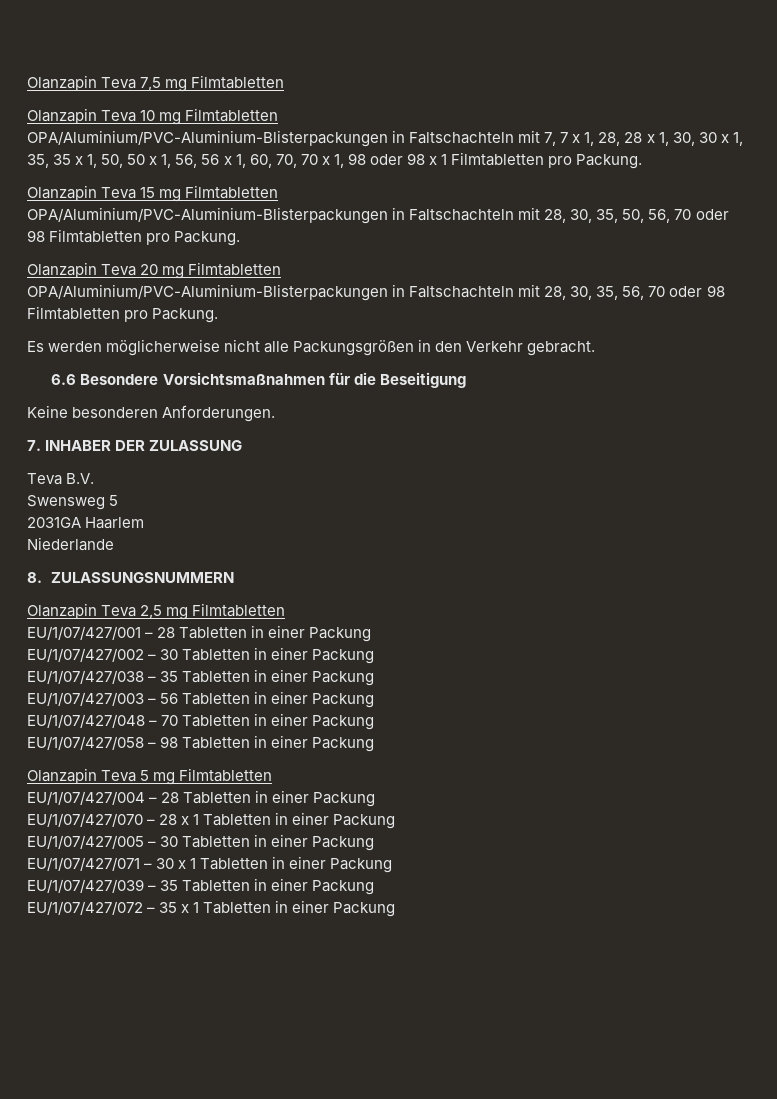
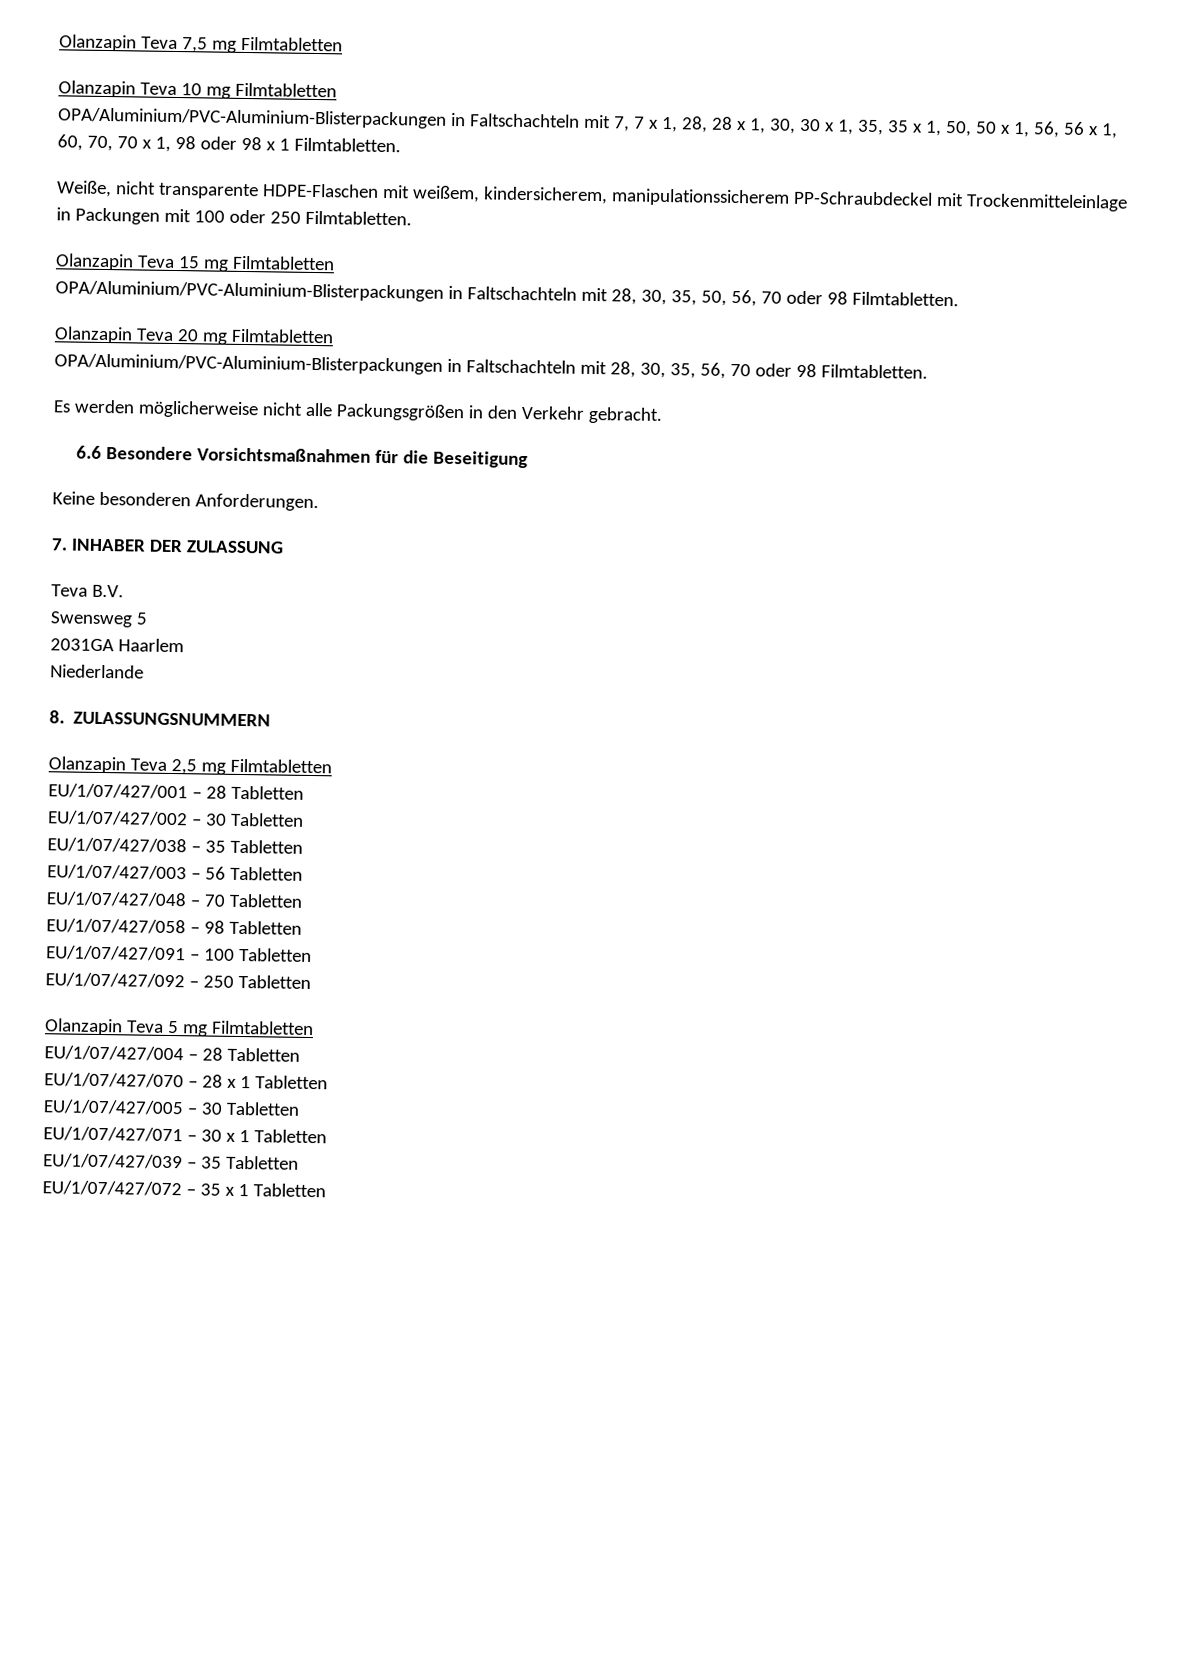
- OPA/Aluminium/PVC-Aluminium-Blisterpackungen in Faltschachteln mit 7, 7 x 1, 28, 28 x 1, 30, 30 x 1, 35, 35 x 1, 50, 50 x 1, 56, 56 x 1, 60, 70, 70 x 1, 98 oder 98 x 1 Filmtabletten pro Packung.
+ OPA/Aluminium/PVC-Aluminium-Blisterpackungen in Faltschachteln mit 7, 7 x 1, 28, 28 x 1, 30, 30 x 1, 35, 35 x 1, 50, 50 x 1, 56, 56 x 1, 60, 70, 70 x 1, 98 oder 98 x 1 Filmtabletten.
+ Weiße, nicht transparente HDPE-Flaschen mit weißem, kindersicherem, manipulationssicherem PP-Schraubdeckel mit Trockenmitteleinlage in Packungen mit 100 oder 250 Filmtabletten.
- OPA/Aluminium/PVC-Aluminium-Blisterpackungen in Faltschachteln mit 28, 30, 35, 50, 56, 70 oder 98 Filmtabletten pro Packung.
+ OPA/Aluminium/PVC-Aluminium-Blisterpackungen in Faltschachteln mit 28, 30, 35, 50, 56, 70 oder 98 Filmtabletten.
- OPA/Aluminium/PVC-Aluminium-Blisterpackungen in Faltschachteln mit 28, 30, 35, 56, 70 oder 98 Filmtabletten pro Packung.
+ OPA/Aluminium/PVC-Aluminium-Blisterpackungen in Faltschachteln mit 28, 30, 35, 56, 70 oder 98 Filmtabletten.
- EU/1/07/427/001 – 28 Tabletten in einer Packung
+ EU/1/07/427/001 – 28 Tabletten
- EU/1/07/427/002 – 30 Tabletten in einer Packung
+ EU/1/07/427/002 – 30 Tabletten
- EU/1/07/427/038 – 35 Tabletten in einer Packung
+ EU/1/07/427/038 – 35 Tabletten
- EU/1/07/427/003 – 56 Tabletten in einer Packung
+ EU/1/07/427/003 – 56 Tabletten
- EU/1/07/427/048 – 70 Tabletten in einer Packung
+ EU/1/07/427/048 – 70 Tabletten
- EU/1/07/427/058 – 98 Tabletten in einer Packung
+ EU/1/07/427/058 – 98 Tabletten
+ EU/1/07/427/091 – 100 Tabletten
+ EU/1/07/427/092 – 250 Tabletten
- EU/1/07/427/004 – 28 Tabletten in einer Packung
+ EU/1/07/427/004 – 28 Tabletten
- EU/1/07/427/070 – 28 x 1 Tabletten in einer Packung
+ EU/1/07/427/070 – 28 x 1 Tabletten
- EU/1/07/427/005 – 30 Tabletten in einer Packung
+ EU/1/07/427/005 – 30 Tabletten
- EU/1/07/427/071 – 30 x 1 Tabletten in einer Packung
+ EU/1/07/427/071 – 30 x 1 Tabletten
- EU/1/07/427/039 – 35 Tabletten in einer Packung
+ EU/1/07/427/039 – 35 Tabletten
- EU/1/07/427/072 – 35 x 1 Tabletten in einer Packung
+ EU/1/07/427/072 – 35 x 1 Tabletten

